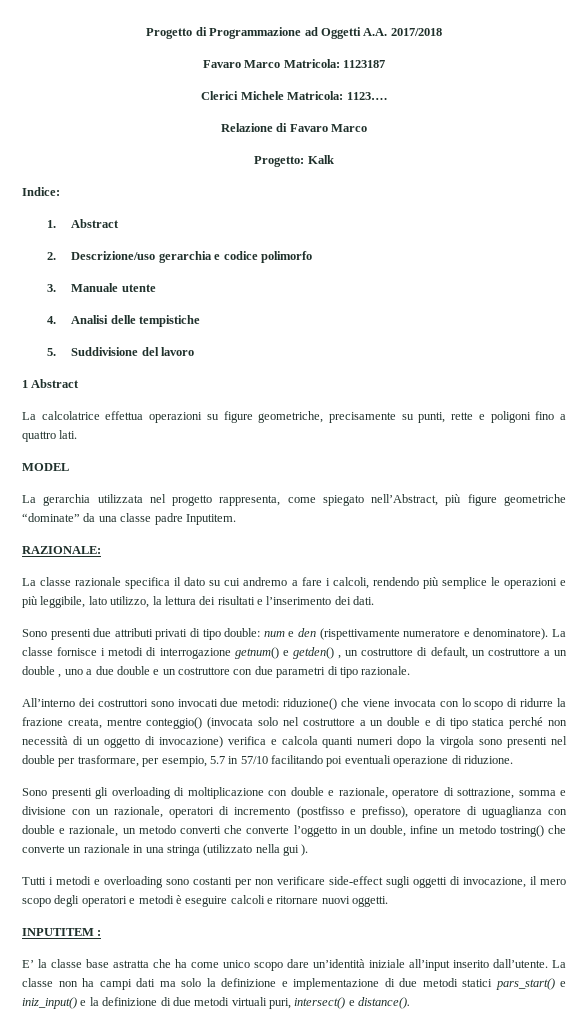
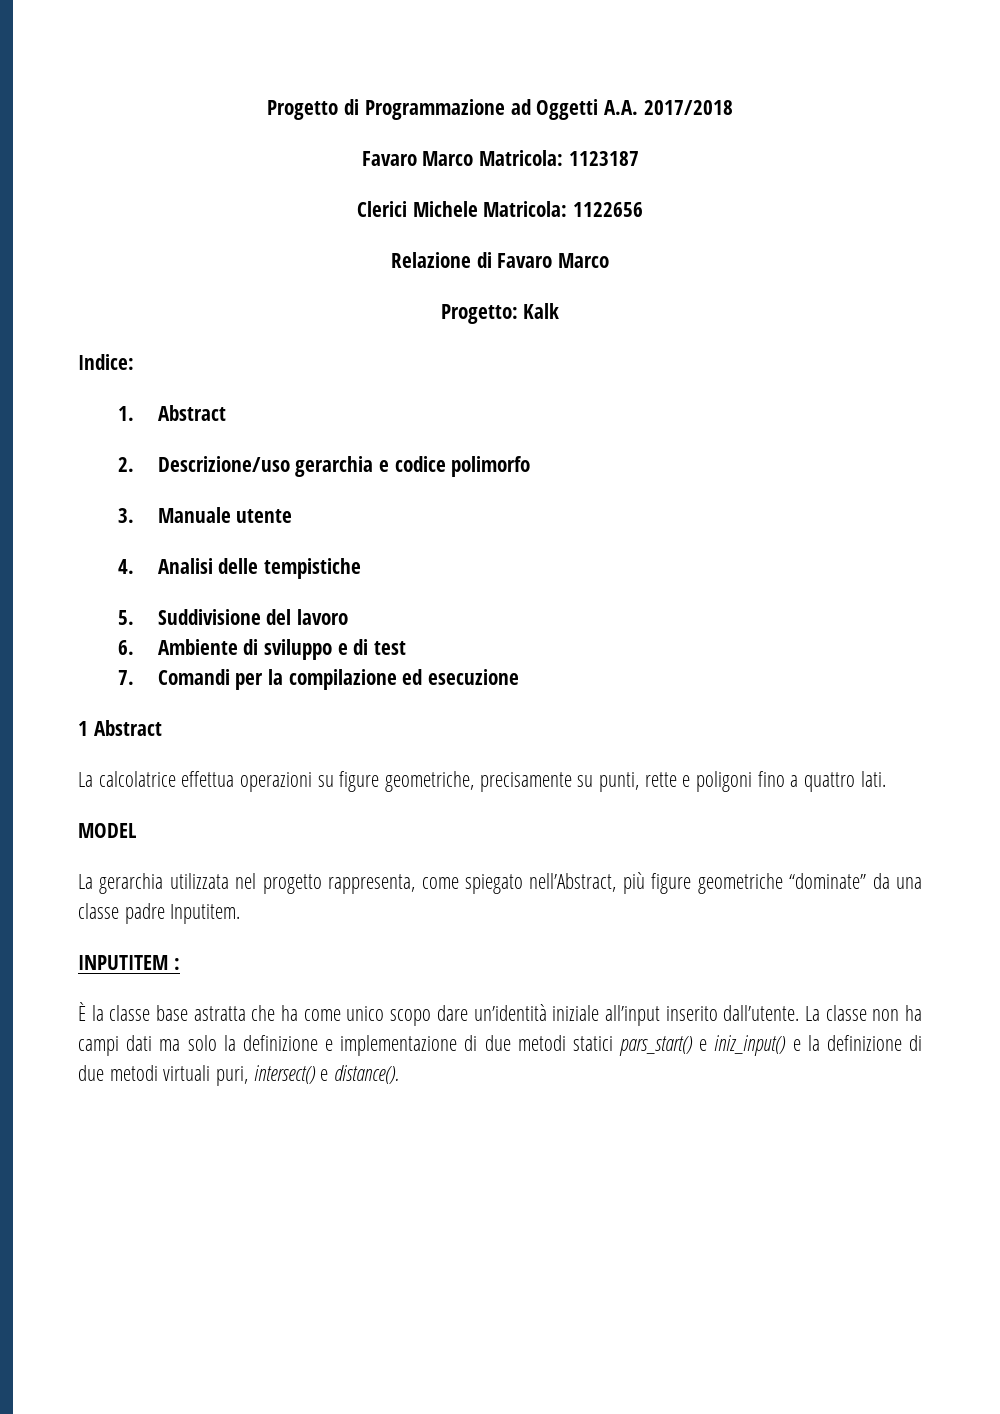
- Clerici Michele Matricola: 1123….
+ Clerici Michele Matricola: 1122656
+ 6. Ambiente di sviluppo e di test
+ 7. Comandi per la compilazione ed esecuzione
- RAZIONALE:
- La classe razionale specifica il dato su cui andremo a fare i calcoli, rendendo più semplice le operazioni e più leggibile, lato utilizzo, la lettura dei risultati e l’inserimento dei dati.
- Sono presenti due attributi privati di tipo double: num e den (rispettivamente numeratore e denominatore). La classe fornisce i metodi di interrogazione getnum() e getden() , un costruttore di default, un costruttore a un double , uno a due double e un costruttore con due parametri di tipo razionale.
- All’interno dei costruttori sono invocati due metodi: riduzione() che viene invocata con lo scopo di ridurre la frazione creata, mentre conteggio() (invocata solo nel costruttore a un double e di tipo statica perché non necessità di un oggetto di invocazione) verifica e calcola quanti numeri dopo la virgola sono presenti nel double per trasformare, per esempio, 5.7 in 57/10 facilitando poi eventuali operazione di riduzione.
- Sono presenti gli overloading di moltiplicazione con double e razionale, operatore di sottrazione, somma e divisione con un razionale, operatori di incremento (postfisso e prefisso), operatore di uguaglianza con double e razionale, un metodo converti che converte l’oggetto in un double, infine un metodo tostring() che converte un razionale in una stringa (utilizzato nella gui ).
- Tutti i metodi e overloading sono costanti per non verificare side-effect sugli oggetti di invocazione, il mero scopo degli operatori e metodi è eseguire calcoli e ritornare nuovi oggetti.
- E’ la classe base astratta che ha come unico scopo dare un’identità iniziale all’input inserito dall’utente.
+ È la classe base astratta che ha come unico scopo dare un’identità iniziale all’input inserito dall’utente.

